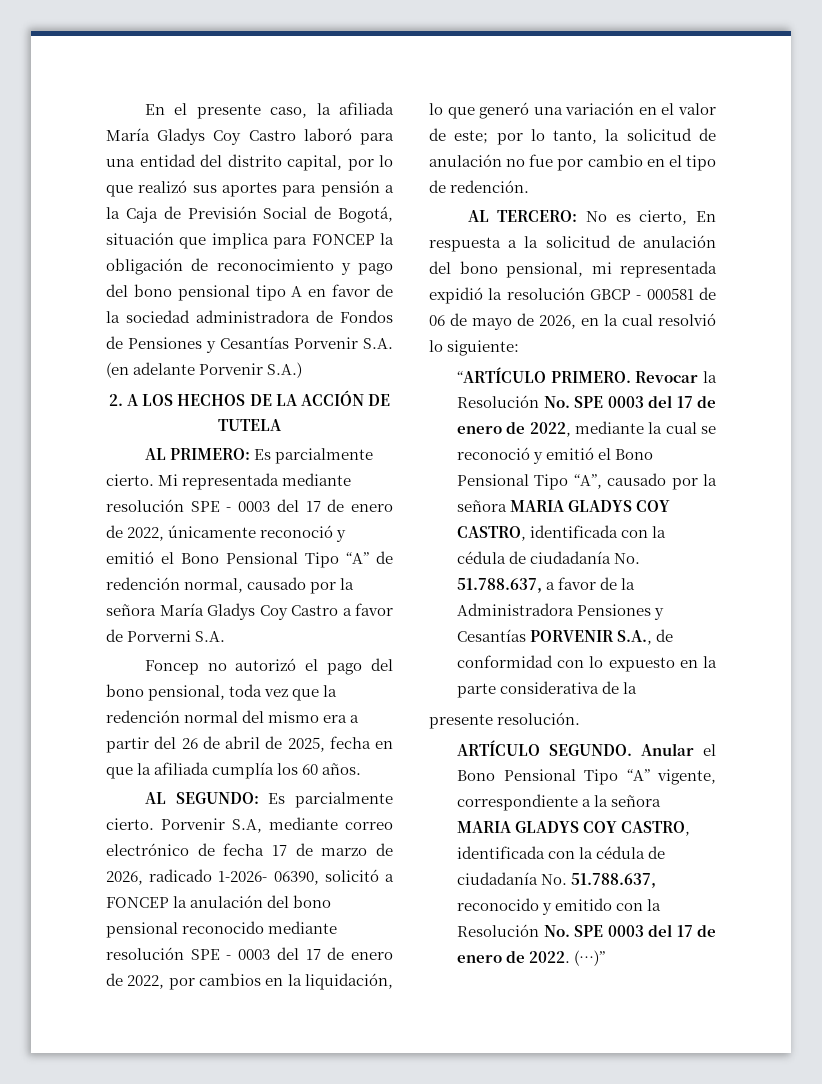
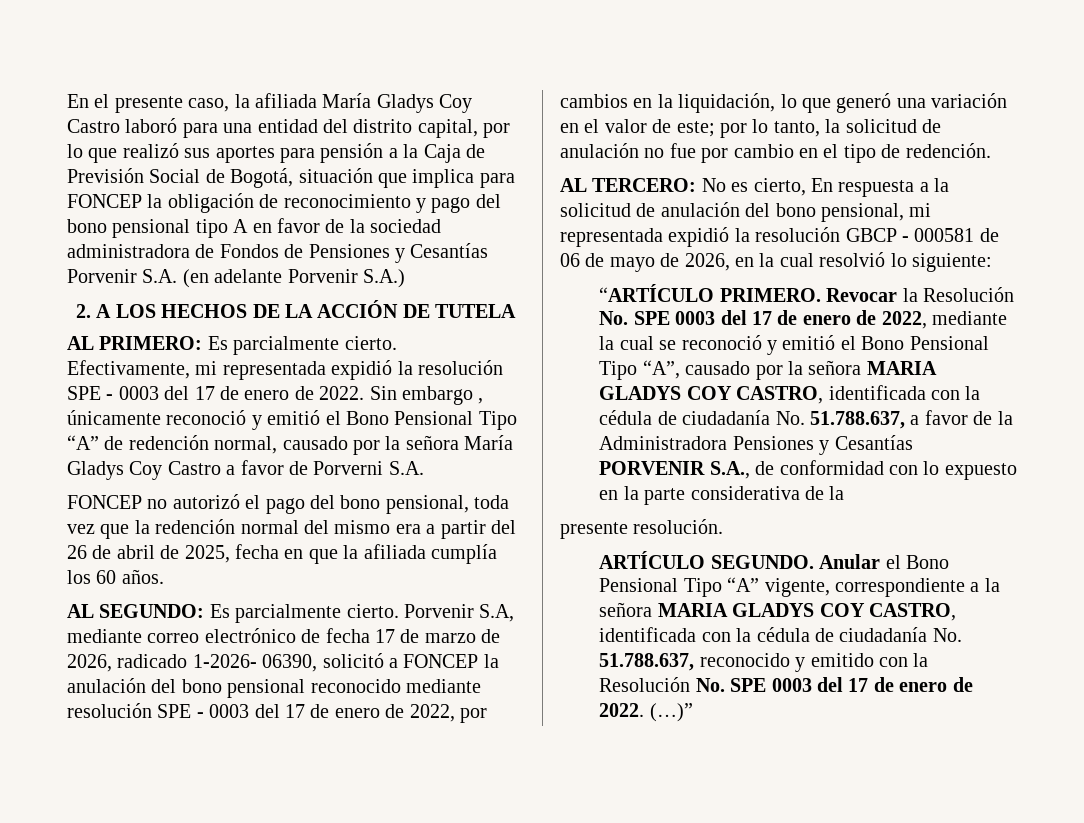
- Mi representada mediante resolución SPE - 0003 del 17 de enero de 2022, únicamente reconoció y emitió el Bono Pensional Tipo “A” de redención normal, causado por la señora María Gladys Coy Castro a favor de Porverni S.A.
+ Efectivamente, mi representada expidió la resolución SPE - 0003 del 17 de enero de 2022. Sin embargo , únicamente reconoció y emitió el Bono Pensional Tipo “A” de redención normal, causado por la señora María Gladys Coy Castro a favor de Porverni S.A.
- Foncep no autorizó el pago del bono pensional, toda vez que la redención normal del mismo era a partir del 26 de abril de 2025, fecha en que la afiliada cumplía los 60 años.
+ FONCEP no autorizó el pago del bono pensional, toda vez que la redención normal del mismo era a partir del 26 de abril de 2025, fecha en que la afiliada cumplía los 60 años.

